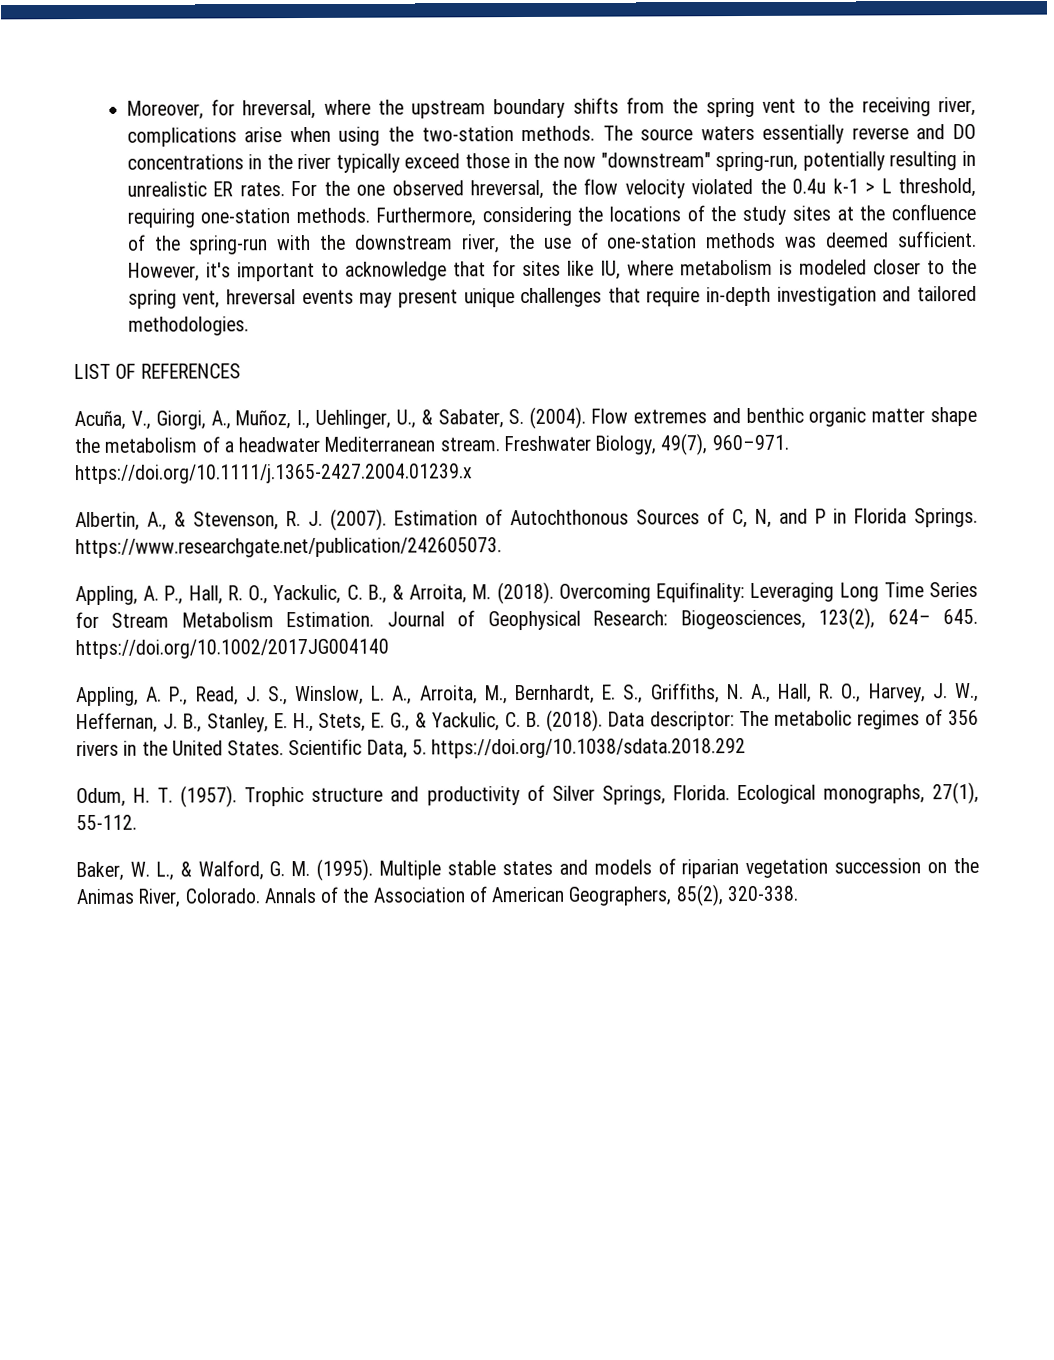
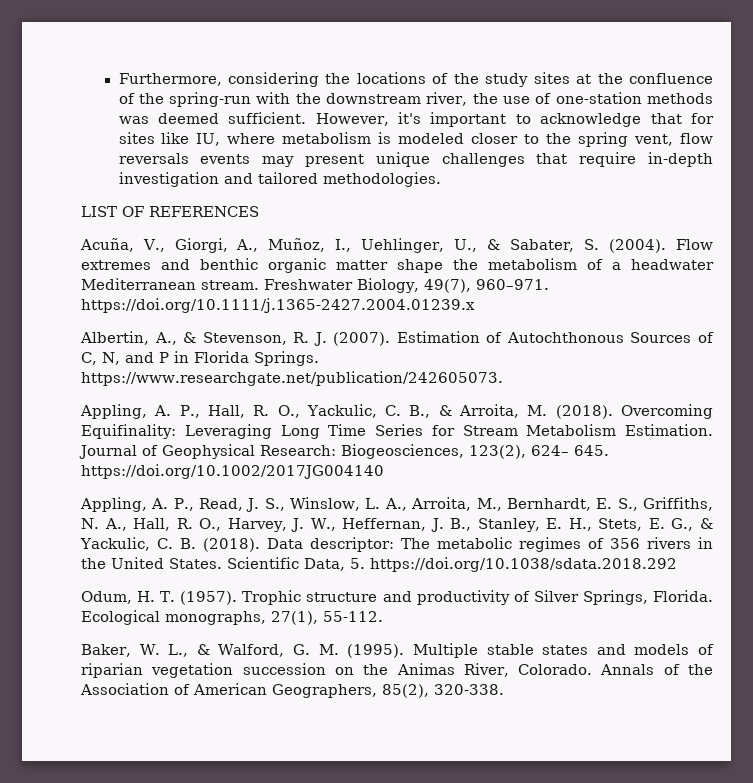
- Moreover, for hreversal, where the upstream boundary shifts from the spring vent to the receiving river, complications arise when using the two-station methods. The source waters essentially reverse and DO concentrations in the river typically exceed those in the now "downstream" spring-run, potentially resulting in unrealistic ER rates. For the one observed hreversal, the flow velocity violated the 0.4u k-1 > L threshold, requiring one-station methods.
- However, it's important to acknowledge that for sites like IU, where metabolism is modeled closer to the spring vent, hreversal events may present unique challenges that require in-depth investigation and tailored methodologies.
+ However, it's important to acknowledge that for sites like IU, where metabolism is modeled closer to the spring vent, flow reversals events may present unique challenges that require in-depth investigation and tailored methodologies.

